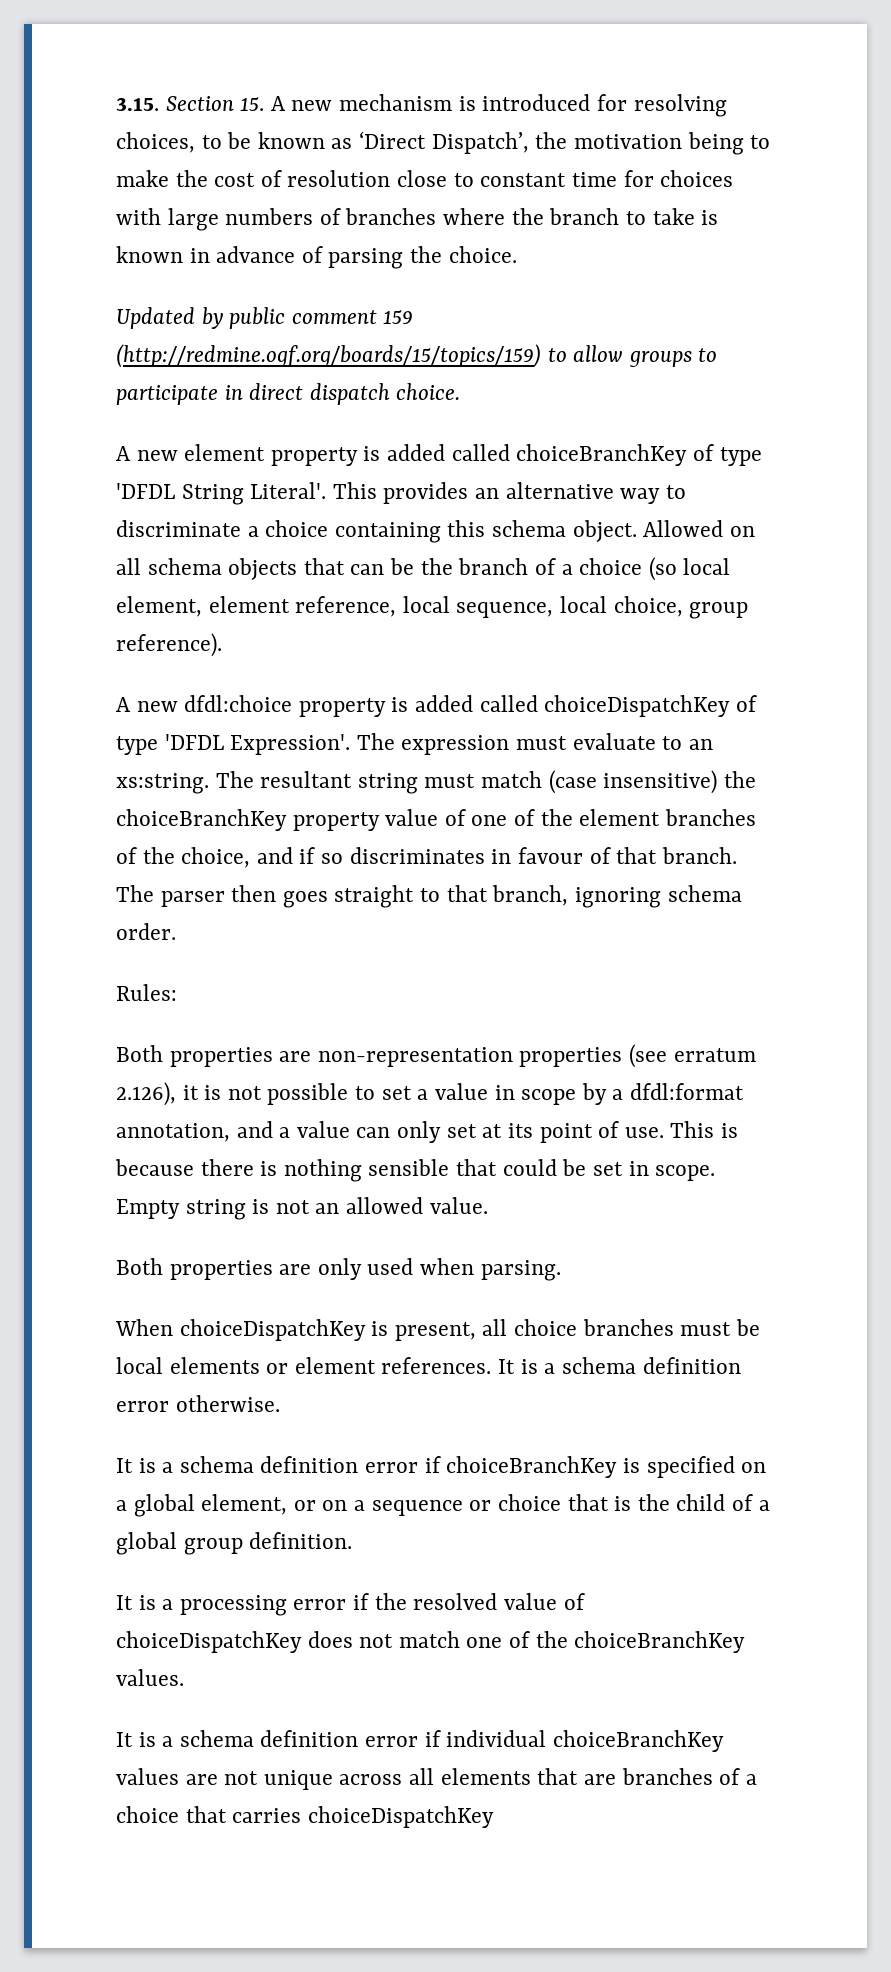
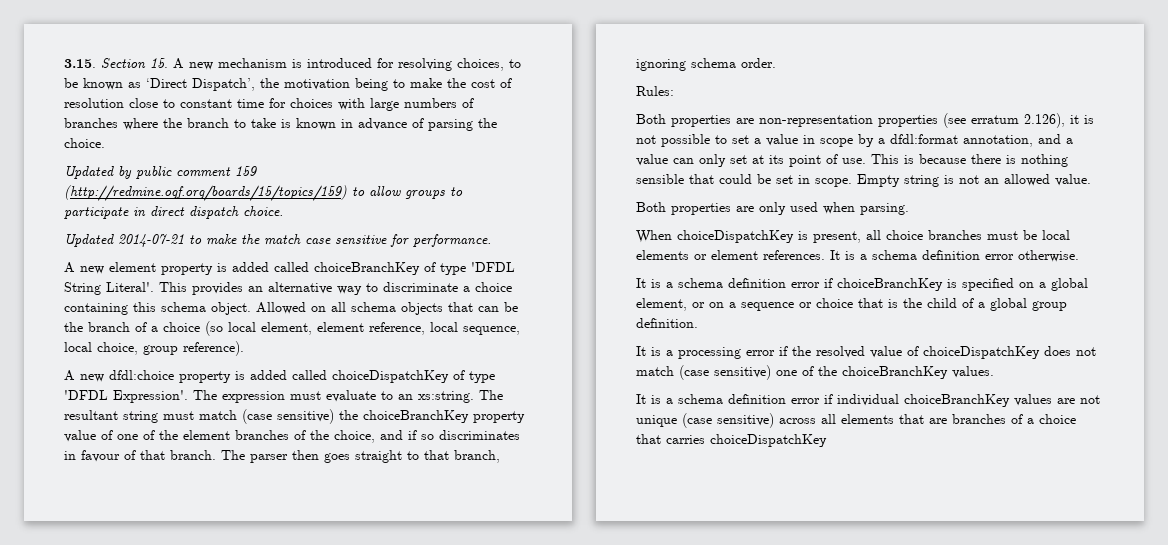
+ Updated 2014-07-21 to make the match case sensitive for performance.
- The resultant string must match (case insensitive) the choiceBranchKey property value of one of the element branches of the choice, and if so discriminates in favour of that branch.
+ The resultant string must match (case sensitive) the choiceBranchKey property value of one of the element branches of the choice, and if so discriminates in favour of that branch.
- It is a processing error if the resolved value of choiceDispatchKey does not match one of the choiceBranchKey values.
+ It is a processing error if the resolved value of choiceDispatchKey does not match (case sensitive) one of the choiceBranchKey values.
- It is a schema definition error if individual choiceBranchKey values are not unique across all elements that are branches of a choice that carries choiceDispatchKey
+ It is a schema definition error if individual choiceBranchKey values are not unique (case sensitive) across all elements that are branches of a choice that carries choiceDispatchKey

